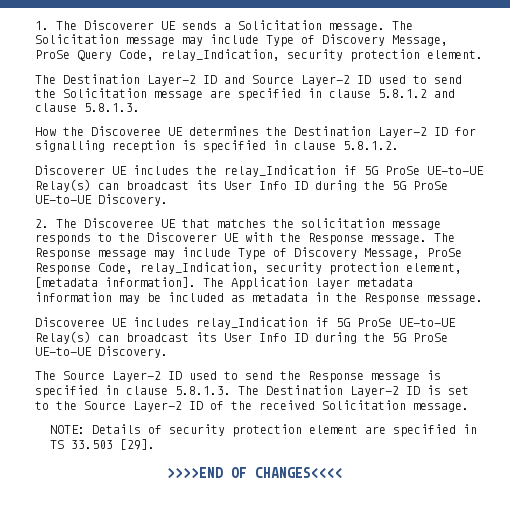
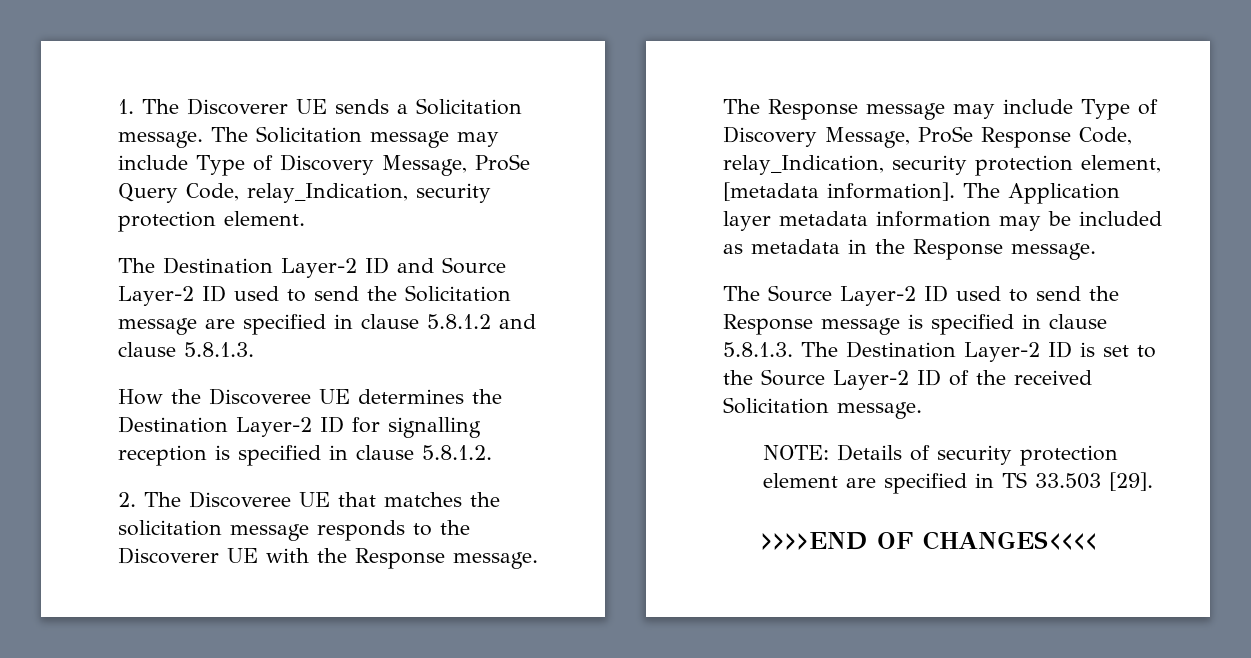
- Discoverer UE includes the relay_Indication if 5G ProSe UE-to-UE Relay(s) can broadcast its User Info ID during the 5G ProSe UE-to-UE Discovery.
- Discoveree UE includes relay_Indication if 5G ProSe UE-to-UE Relay(s) can broadcast its User Info ID during the 5G ProSe UE-to-UE Discovery.

